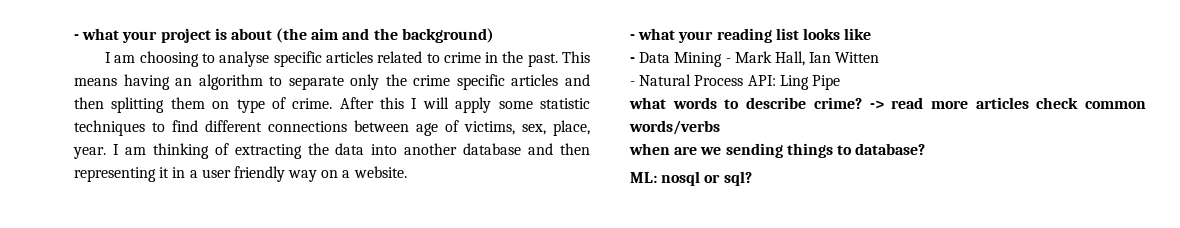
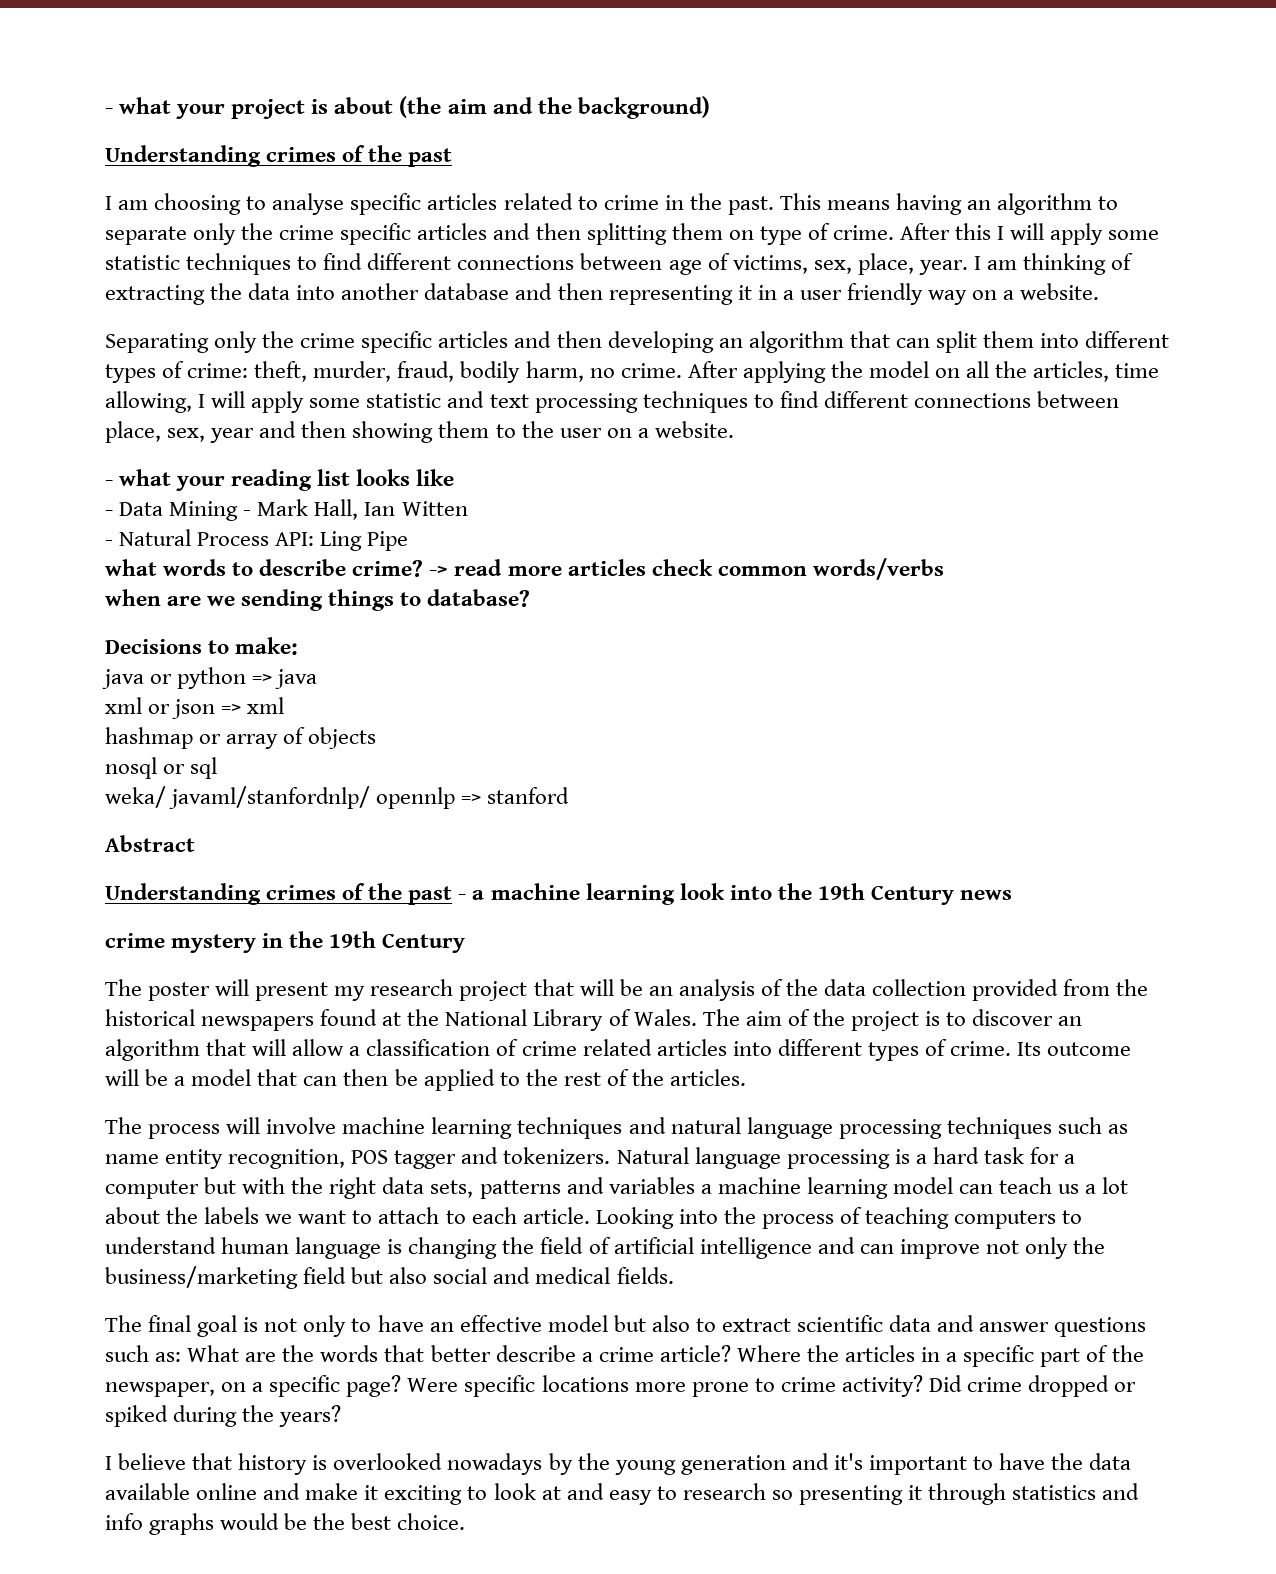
  - what your project is about (the aim and the background)
+ Understanding crimes of the past
+ Separating only the crime specific articles and then developing an algorithm that can split them into different types of crime: theft, murder, fraud, bodily harm, no crime. After applying the model on all the articles, time allowing, I will apply some statistic and text processing techniques to find different connections between place, sex, year and then showing them to the user on a website.
- ML: nosql or sql?
+ Decisions to make:
+ java or python => java
+ xml or json => xml
+ hashmap or array of objects
+ nosql or sql
+ weka/ javaml/stanfordnlp/ opennlp => stanford
+ Abstract
+ Understanding crimes of the past - a machine learning look into the 19th Century news
+ crime mystery in the 19th Century
+ The poster will present my research project that will be an analysis of the data collection provided from the historical newspapers found at the National Library of Wales. The aim of the project is to discover an algorithm that will allow a classification of crime related articles into different types of crime. Its outcome will be a model that can then be applied to the rest of the articles.
+ The process will involve machine learning techniques and natural language processing techniques such as name entity recognition, POS tagger and tokenizers. Natural language processing is a hard task for a computer but with the right data sets, patterns and variables a machine learning model can teach us a lot about the labels we want to attach to each article. Looking into the process of teaching computers to understand human language is changing the field of artificial intelligence and can improve not only the business/marketing field but also social and medical fields.
+ The final goal is not only to have an effective model but also to extract scientific data and answer questions such as: What are the words that better describe a crime article? Where the articles in a specific part of the newspaper, on a specific page? Were specific locations more prone to crime activity? Did crime dropped or spiked during the years?
+ I believe that history is overlooked nowadays by the young generation and it's important to have the data available online and make it exciting to look at and easy to research so presenting it through statistics and info graphs would be the best choice.

